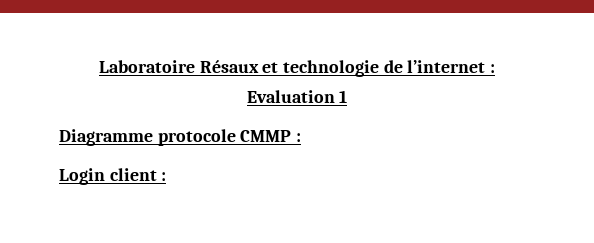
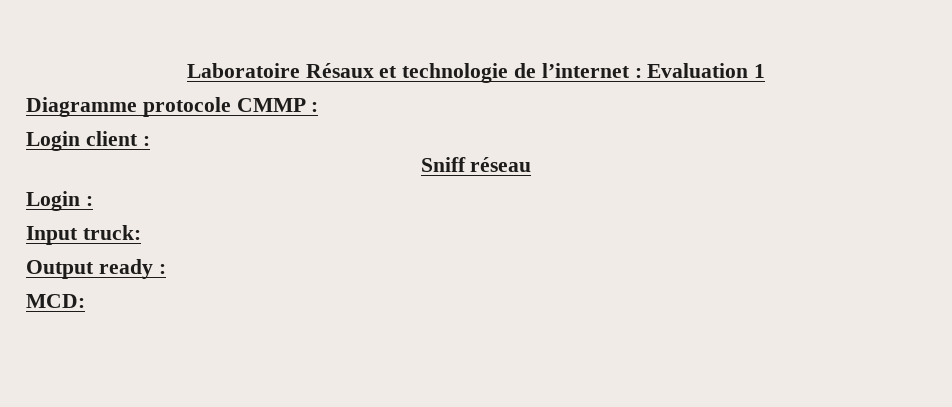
+ Sniff réseau
+ Login :
+ Input truck:
+ Output ready :
+ MCD:

